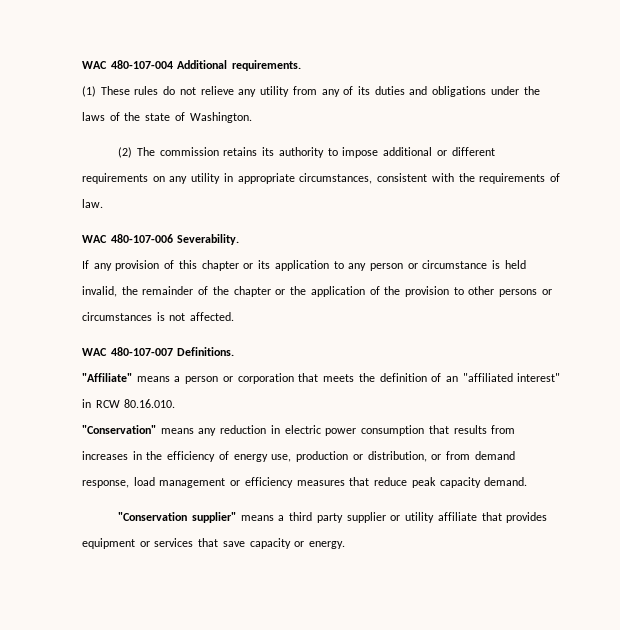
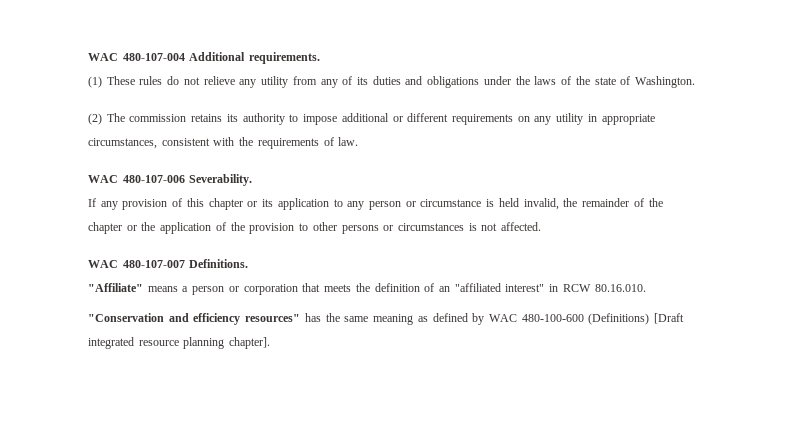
- "Conservation" means any reduction in electric power consumption that results from increases in the efficiency of energy use, production or distribution, or from demand response, load management or efficiency measures that reduce peak capacity demand.
- "Conservation supplier" means a third party supplier or utility affiliate that provides equipment or services that save capacity or energy.
+ "Conservation and efficiency resources" has the same meaning as defined by WAC 480-100-600 (Definitions) [Draft integrated resource planning chapter].

